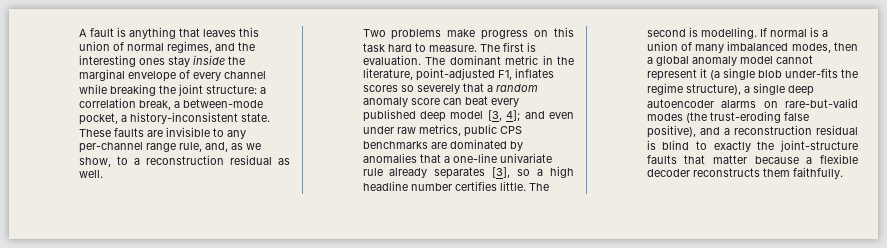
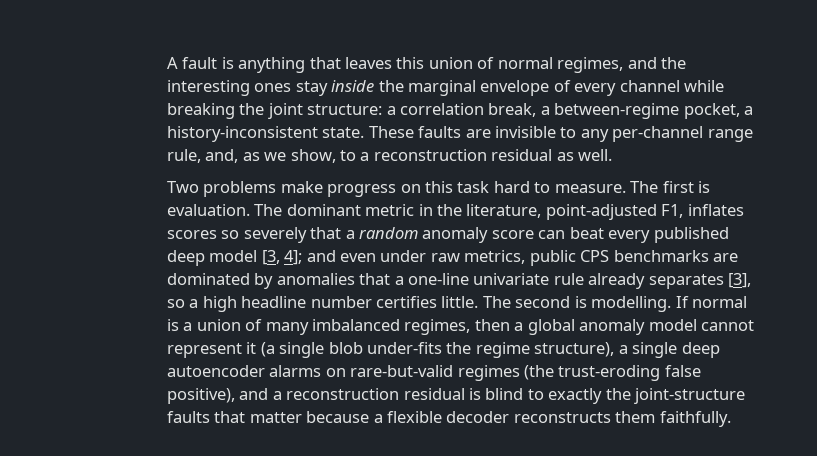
- A fault is anything that leaves this union of normal regimes, and the interesting ones stay inside the marginal envelope of every channel while breaking the joint structure: a correlation break, a between-mode pocket, a history-inconsistent state.
+ A fault is anything that leaves this union of normal regimes, and the interesting ones stay inside the marginal envelope of every channel while breaking the joint structure: a correlation break, a between-regime pocket, a history-inconsistent state.
- If normal is a union of many imbalanced modes, then a global anomaly model cannot represent it (a single blob under-fits the regime structure), a single deep autoencoder alarms on rare-but-valid modes (the trust-eroding false positive), and a reconstruction residual is blind to exactly the joint-structure faults that matter because a flexible decoder reconstructs them faithfully.
+ If normal is a union of many imbalanced regimes, then a global anomaly model cannot represent it (a single blob under-fits the regime structure), a single deep autoencoder alarms on rare-but-valid regimes (the trust-eroding false positive), and a reconstruction residual is blind to exactly the joint-structure faults that matter because a flexible decoder reconstructs them faithfully.

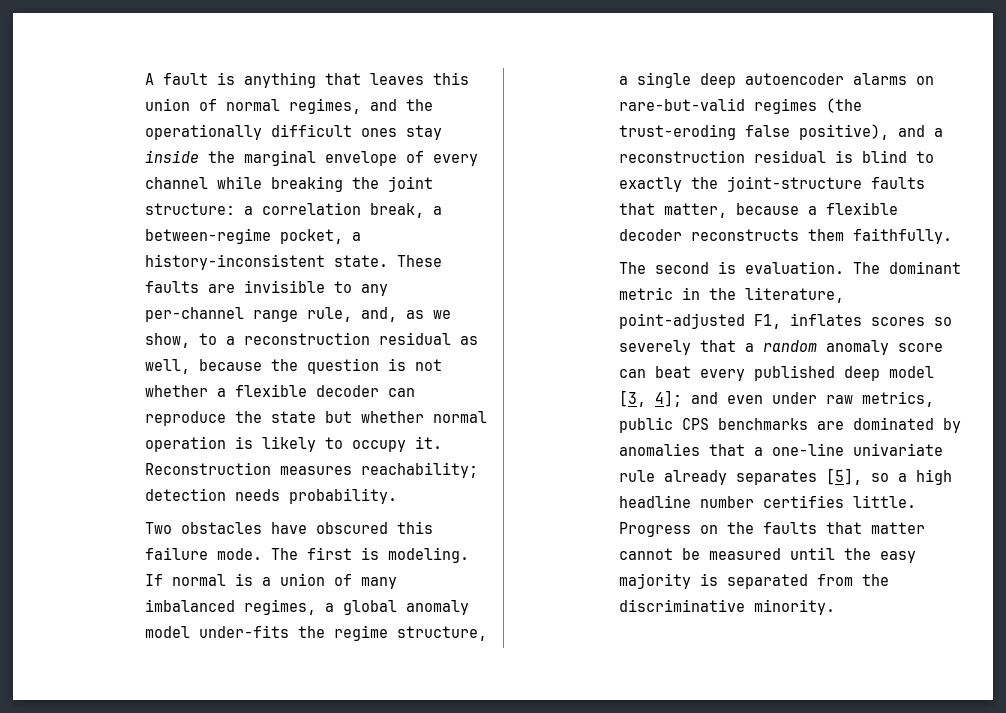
- A fault is anything that leaves this union of normal regimes, and the interesting ones stay inside the marginal envelope of every channel while breaking the joint structure: a correlation break, a between-regime pocket, a history-inconsistent state.
+ A fault is anything that leaves this union of normal regimes, and the operationally difficult ones stay inside the marginal envelope of every channel while breaking the joint structure: a correlation break, a between-regime pocket, a history-inconsistent state.
- These faults are invisible to any per-channel range rule, and, as we show, to a reconstruction residual as well.
- Two problems make progress on this task hard to measure. The first is evaluation.
+ These faults are invisible to any per-channel range rule, and, as we show, to a reconstruction residual as well, because the question is not whether a flexible decoder can reproduce the state but whether normal operation is likely to occupy it. Reconstruction measures reachability; detection needs probability.
+ Two obstacles have obscured this failure mode. The first is modeling. If normal is a union of many imbalanced regimes, a global anomaly model under-fits the regime structure, a single deep autoencoder alarms on rare-but-valid regimes (the trust-eroding false positive), and a reconstruction residual is blind to exactly the joint-structure faults that matter, because a flexible decoder reconstructs them faithfully.
+ The second is evaluation.
- The dominant metric in the literature, point-adjusted F1, inflates scores so severely that a random anomaly score can beat every published deep model [3, 4]; and even under raw metrics, public CPS benchmarks are dominated by anomalies that a one-line univariate rule already separates [3], so a high headline number certifies little.
+ The dominant metric in the literature, point-adjusted F1, inflates scores so severely that a random anomaly score can beat every published deep model [3, 4]; and even under raw metrics, public CPS benchmarks are dominated by anomalies that a one-line univariate rule already separates [5], so a high headline number certifies little.
- The second is modelling. If normal is a union of many imbalanced regimes, then a global anomaly model cannot represent it (a single blob under-fits the regime structure), a single deep autoencoder alarms on rare-but-valid regimes (the trust-eroding false positive), and a reconstruction residual is blind to exactly the joint-structure faults that matter because a flexible decoder reconstructs them faithfully.
+ Progress on the faults that matter cannot be measured until the easy majority is separated from the discriminative minority.

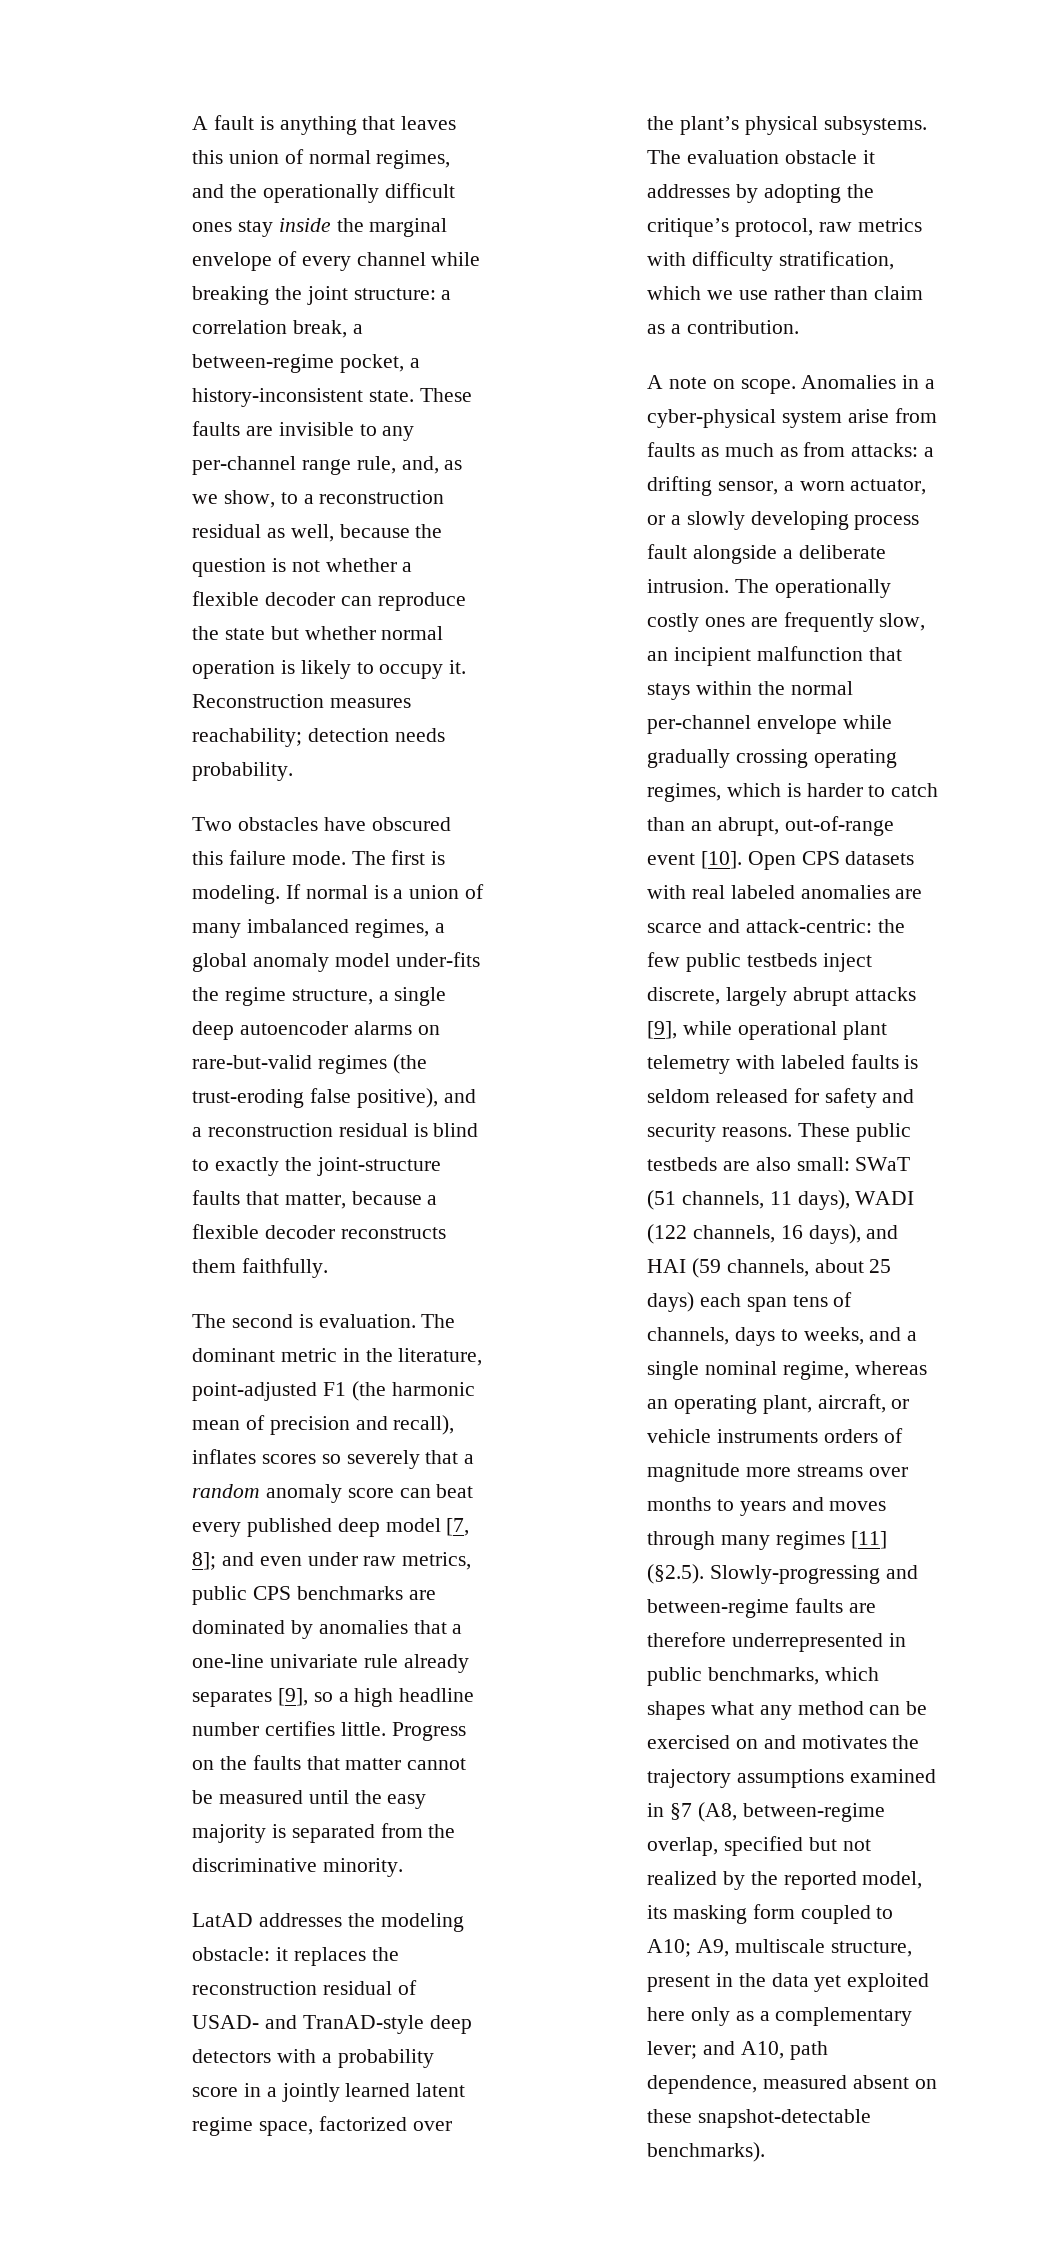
- The dominant metric in the literature, point-adjusted F1, inflates scores so severely that a random anomaly score can beat every published deep model [3, 4]; and even under raw metrics, public CPS benchmarks are dominated by anomalies that a one-line univariate rule already separates [5], so a high headline number certifies little.
+ The dominant metric in the literature, point-adjusted F1 (the harmonic mean of precision and recall), inflates scores so severely that a random anomaly score can beat every published deep model [7, 8]; and even under raw metrics, public CPS benchmarks are dominated by anomalies that a one-line univariate rule already separates [9], so a high headline number certifies little.
+ LatAD addresses the modeling obstacle: it replaces the reconstruction residual of USAD- and TranAD-style deep detectors with a probability score in a jointly learned latent regime space, factorized over the plant’s physical subsystems. The evaluation obstacle it addresses by adopting the critique’s protocol, raw metrics with difficulty stratification, which we use rather than claim as a contribution.
+ A note on scope. Anomalies in a cyber-physical system arise from faults as much as from attacks: a drifting sensor, a worn actuator, or a slowly developing process fault alongside a deliberate intrusion. The operationally costly ones are frequently slow, an incipient malfunction that stays within the normal per-channel envelope while gradually crossing operating regimes, which is harder to catch than an abrupt, out-of-range event [10]. Open CPS datasets with real labeled anomalies are scarce and attack-centric: the few public testbeds inject discrete, largely abrupt attacks [9], while operational plant telemetry with labeled faults is seldom released for safety and security reasons. These public testbeds are also small: SWaT (51 channels, 11 days), WADI (122 channels, 16 days), and HAI (59 channels, about 25 days) each span tens of channels, days to weeks, and a single nominal regime, whereas an operating plant, aircraft, or vehicle instruments orders of magnitude more streams over months to years and moves through many regimes [11] (§2.5). Slowly-progressing and between-regime faults are therefore underrepresented in public benchmarks, which shapes what any method can be exercised on and motivates the trajectory assumptions examined in §7 (A8, between-regime overlap, specified but not realized by the reported model, its masking form coupled to A10; A9, multiscale structure, present in the data yet exploited here only as a complementary lever; and A10, path dependence, measured absent on these snapshot-detectable benchmarks).

